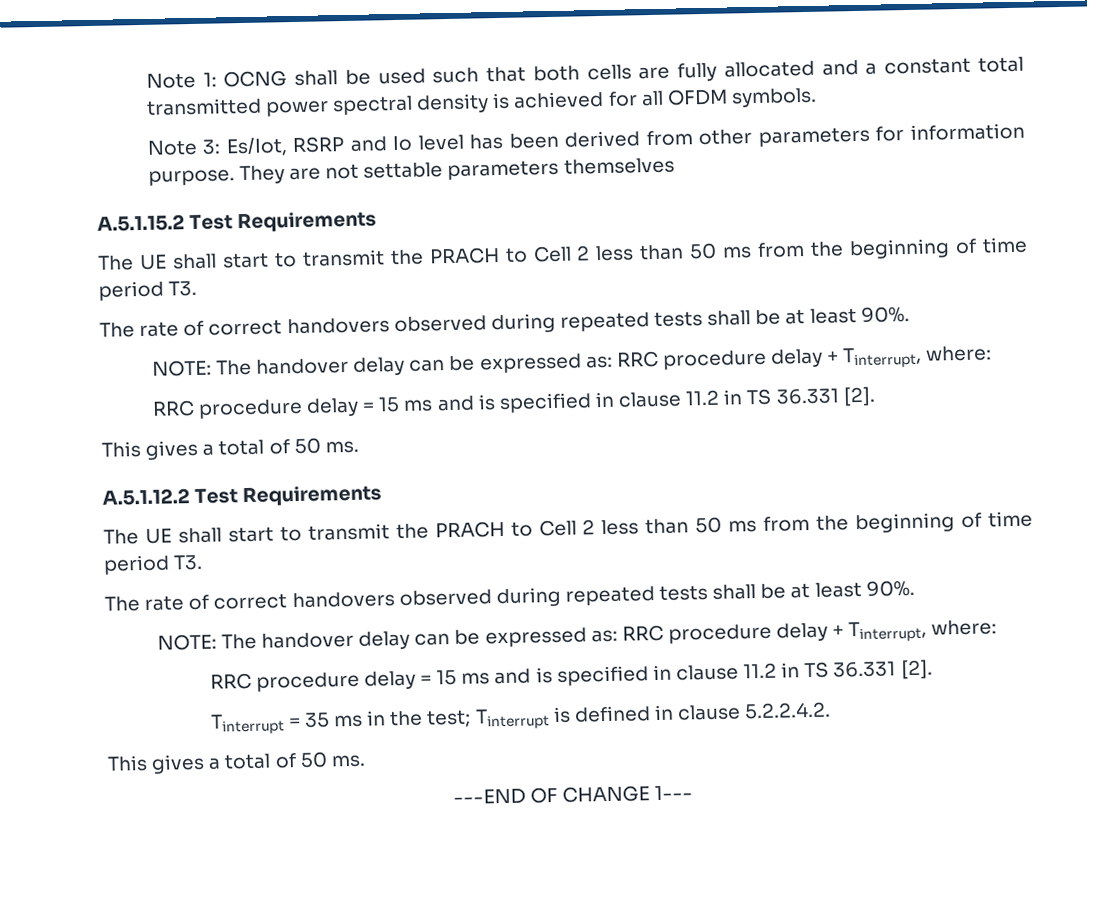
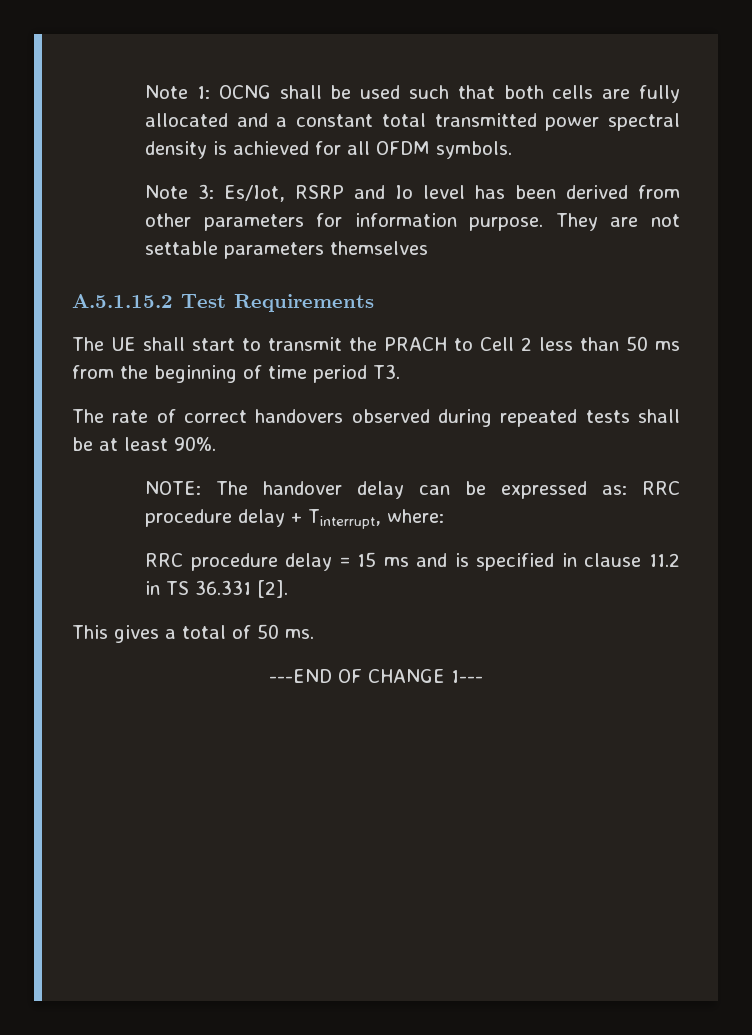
- A.5.1.12.2 Test Requirements
- The UE shall start to transmit the PRACH to Cell 2 less than 50 ms from the beginning of time period T3.
- The rate of correct handovers observed during repeated tests shall be at least 90%.
- NOTE: The handover delay can be expressed as: RRC procedure delay + Tinterrupt, where:
- RRC procedure delay = 15 ms and is specified in clause 11.2 in TS 36.331 [2].
- Tinterrupt = 35 ms in the test; Tinterrupt is defined in clause 5.2.2.4.2.
- This gives a total of 50 ms.

